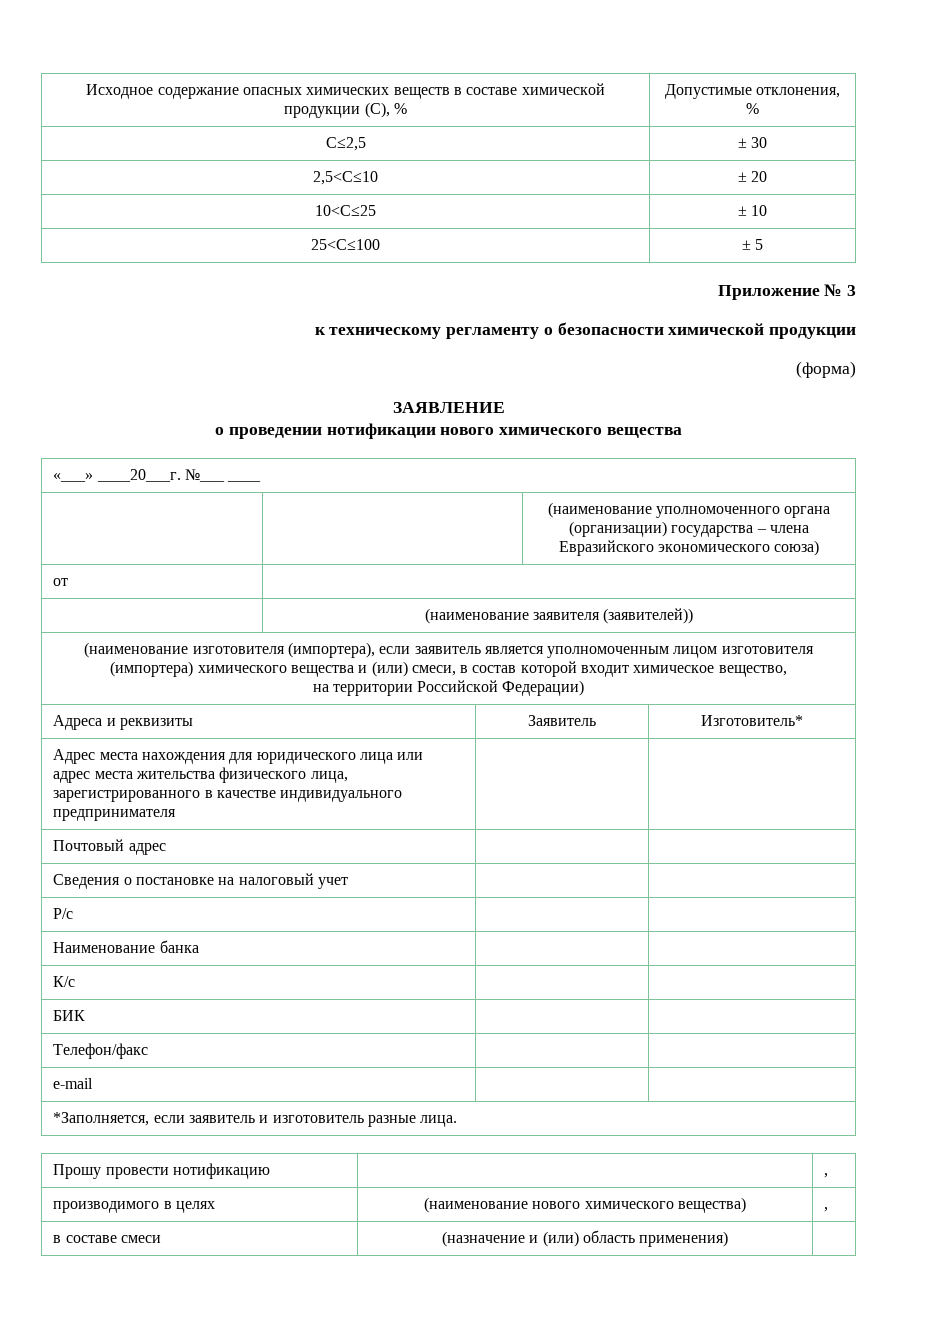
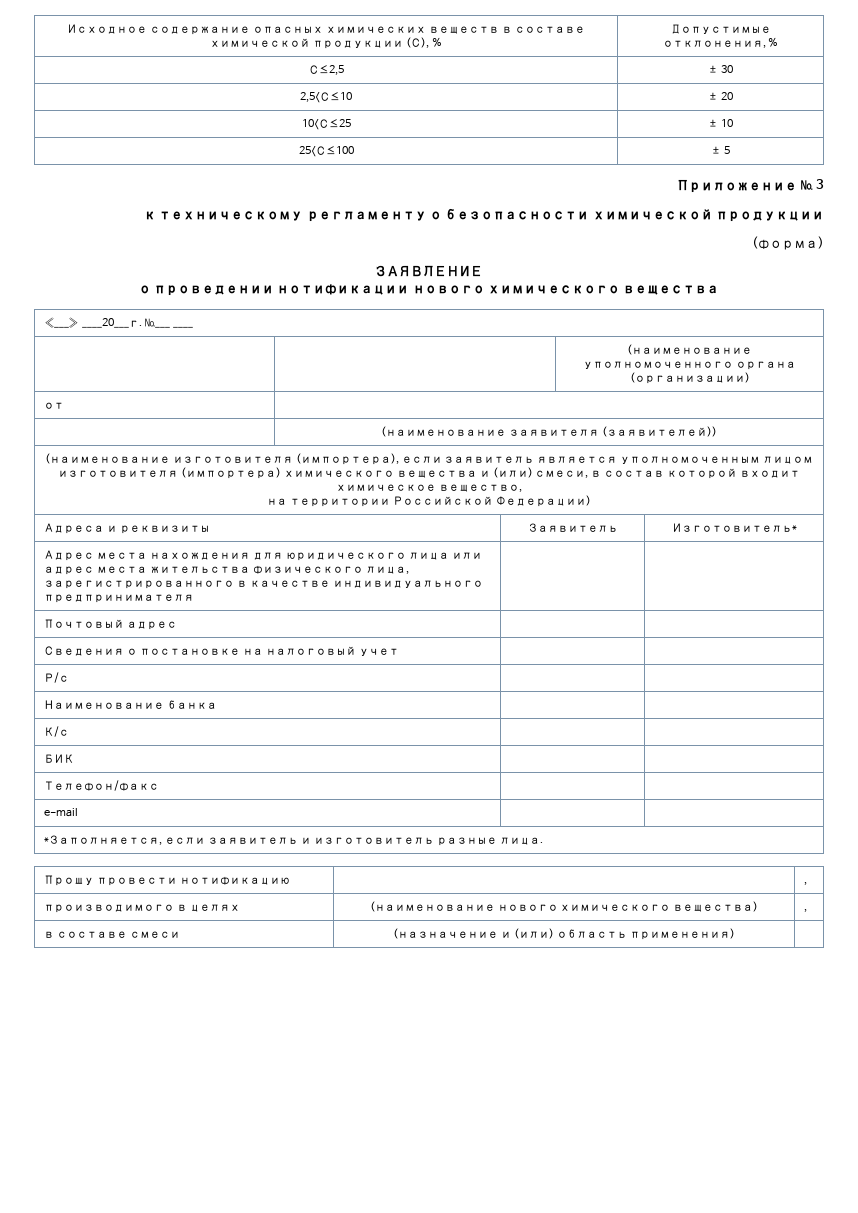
- | | (наименование уполномоченного органа (организации) государства ‒ члена Евразийского экономического союза)
+ | | (наименование уполномоченного органа (организации)

